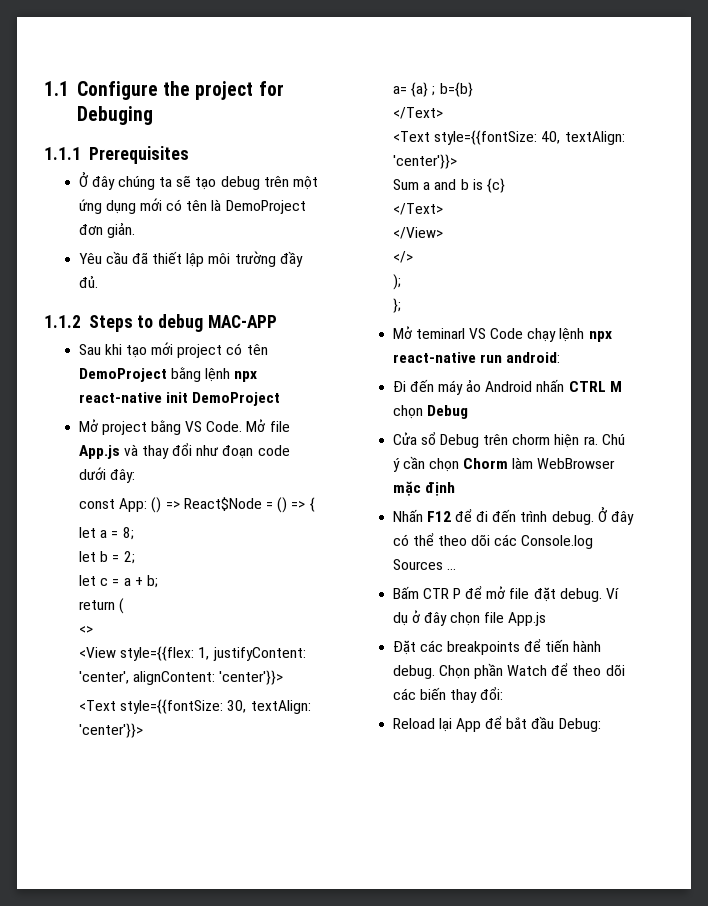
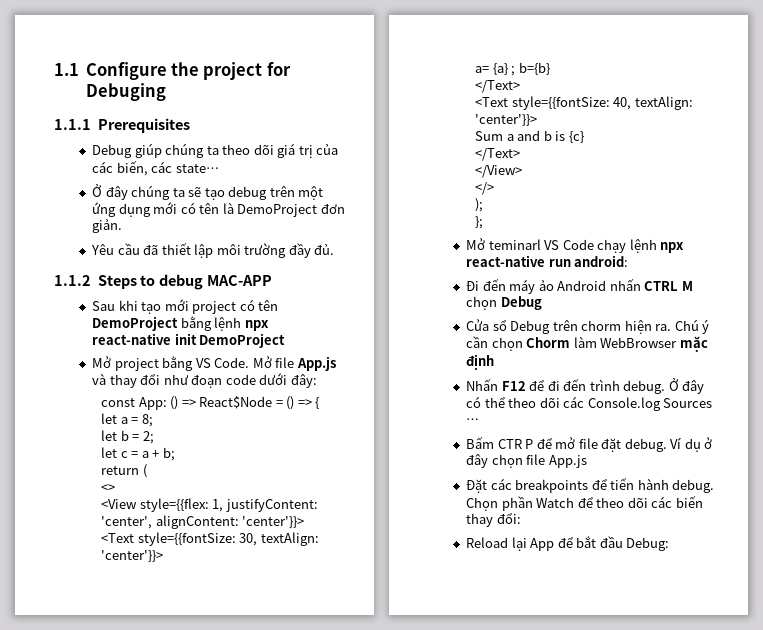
+ Debug giúp chúng ta theo dõi giá trị của các biến, các state…

